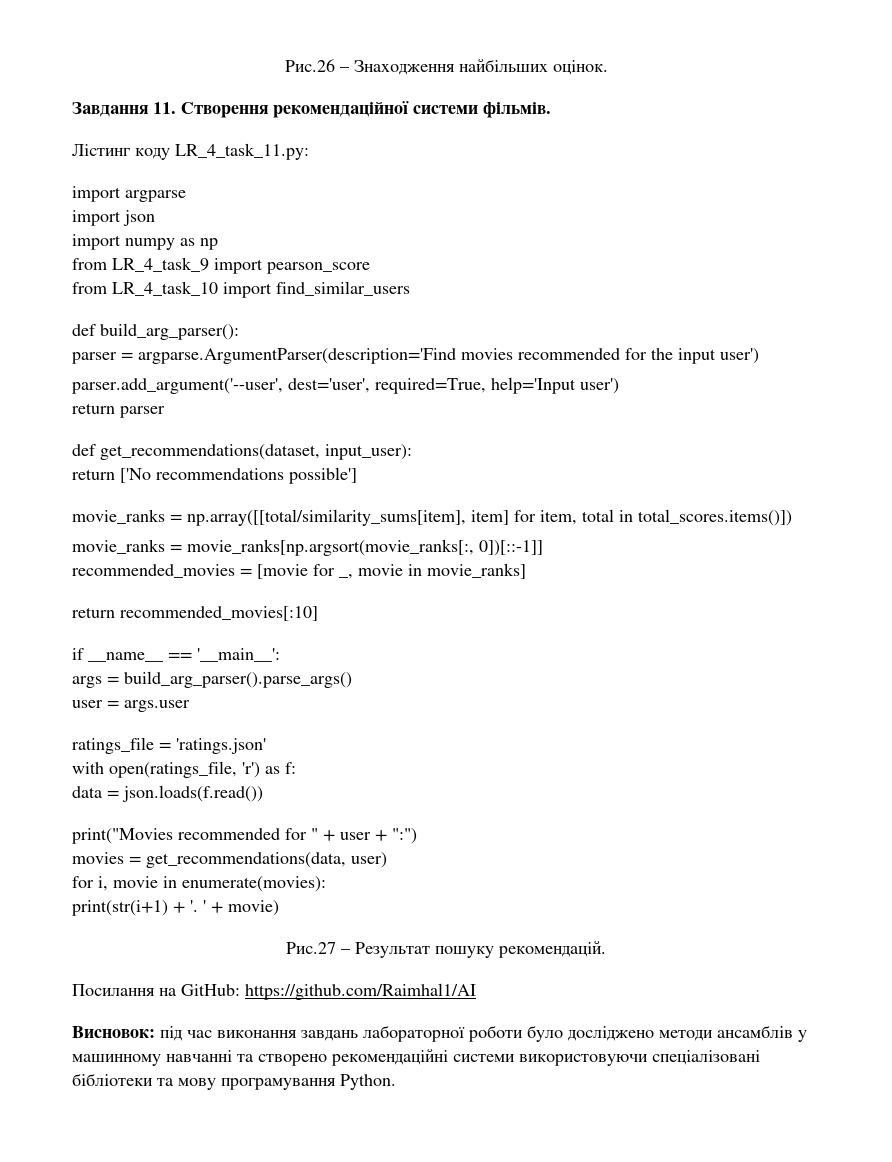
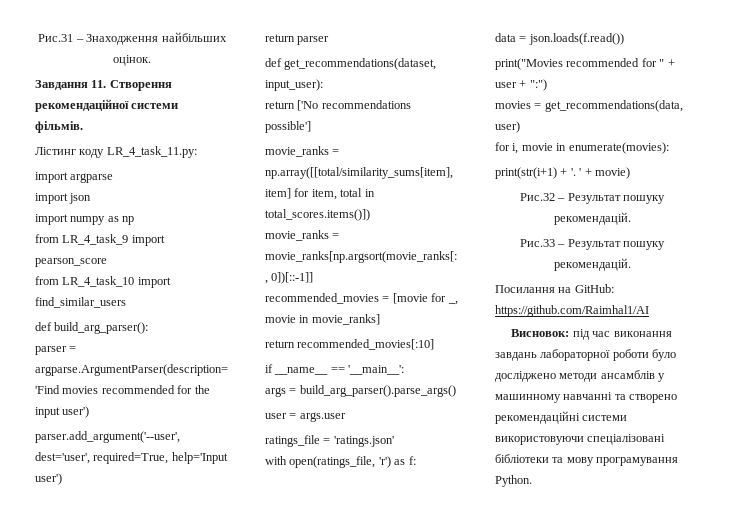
- Рис.26 – Знаходження найбільших оцінок.
+ Рис.31 – Знаходження найбільших оцінок.
- Рис.27 – Результат пошуку рекомендацій.
+ Рис.32 – Результат пошуку рекомендацій.
+ Рис.33 – Результат пошуку рекомендацій.

